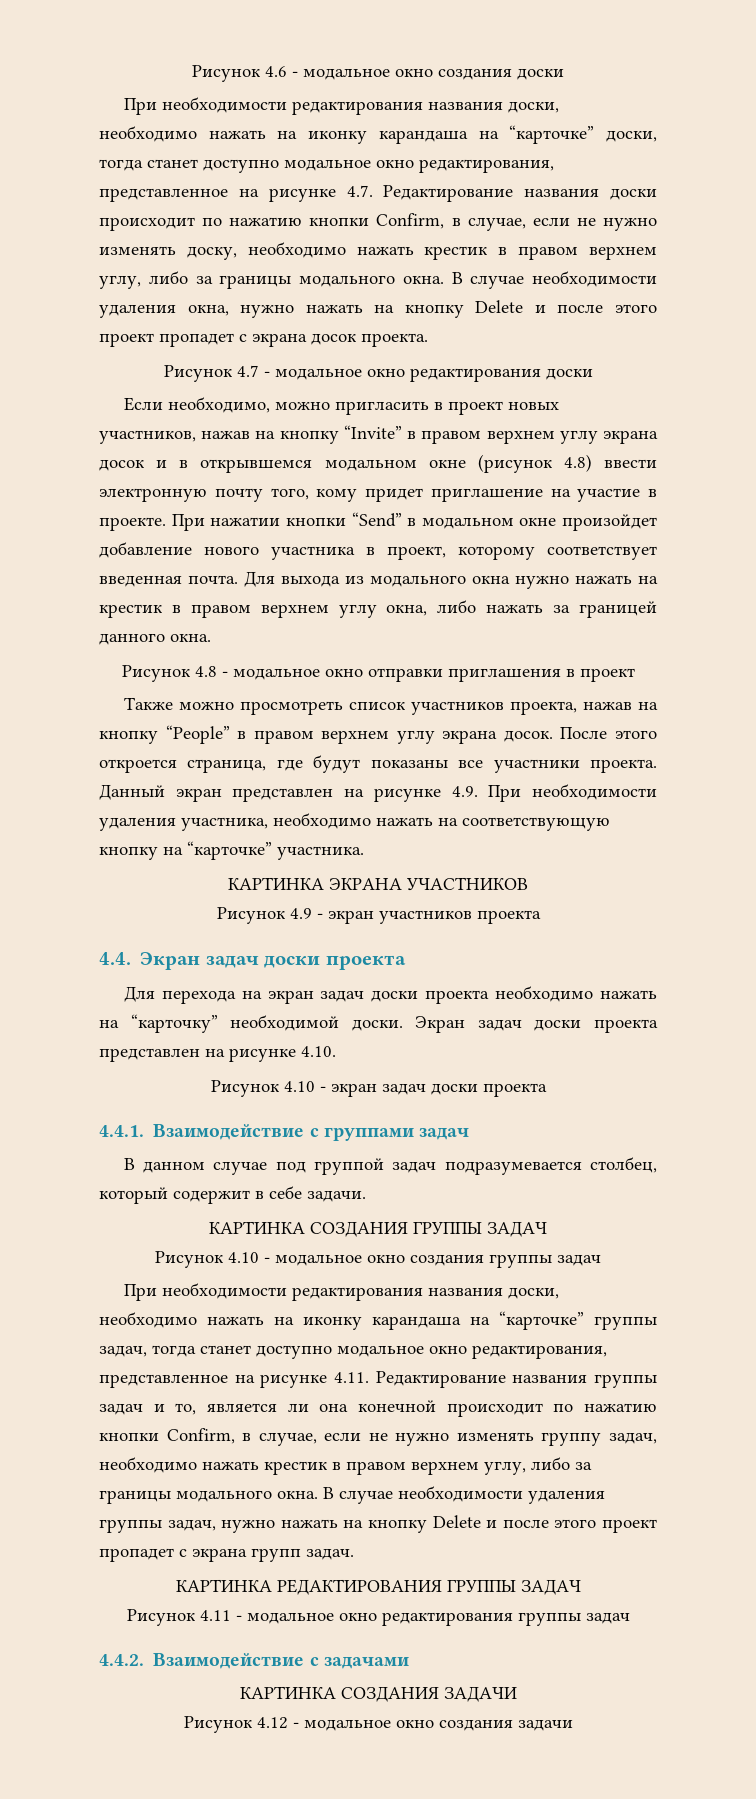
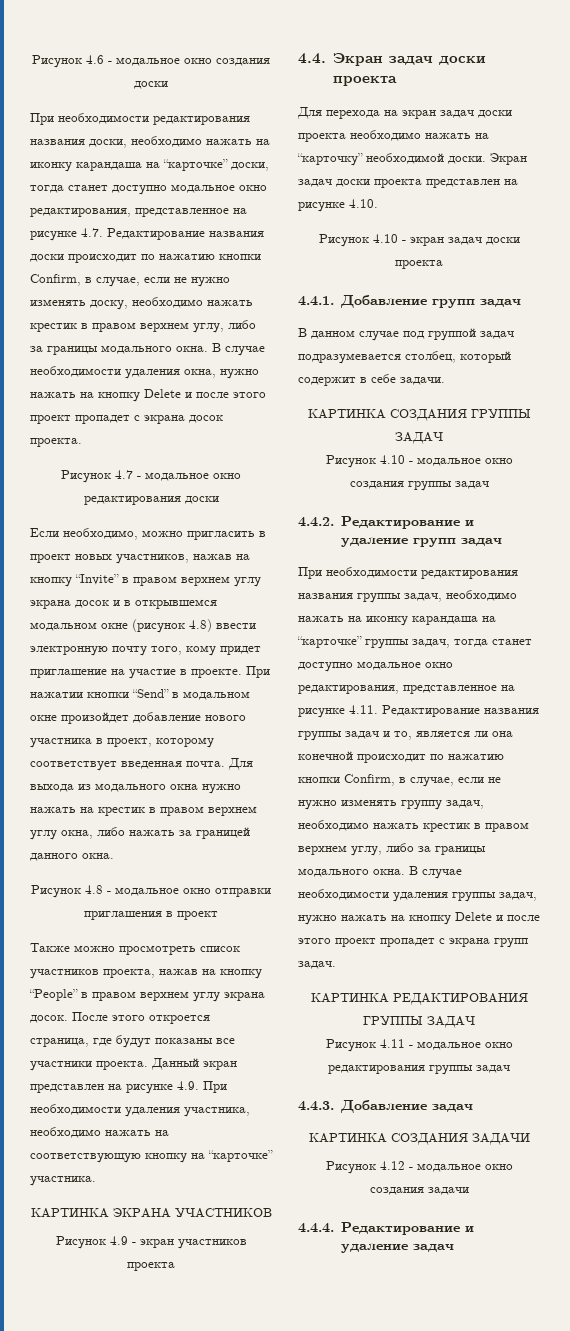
- 4.4.1. Взаимодействие с группами задач
+ 4.4.1. Добавление групп задач
- При необходимости редактирования названия доски, необходимо нажать на иконку карандаша на “карточке” группы задач, тогда станет доступно модальное окно редактирования, представленное на рисунке 4.11. Редактирование названия группы задач и то, является ли она конечной происходит по нажатию кнопки Confirm, в случае, если не нужно изменять группу задач, необходимо нажать крестик в правом верхнем углу, либо за границы модального окна.
+ 4.4.2. Редактирование и удаление групп задач
+ При необходимости редактирования названия группы задач, необходимо нажать на иконку карандаша на “карточке” группы задач, тогда станет доступно модальное окно редактирования, представленное на рисунке 4.11. Редактирование названия группы задач и то, является ли она конечной происходит по нажатию кнопки Confirm, в случае, если не нужно изменять группу задач, необходимо нажать крестик в правом верхнем углу, либо за границы модального окна.
- 4.4.2. Взаимодействие с задачами
+ 4.4.3. Добавление задач
+ 4.4.4. Редактирование и удаление задач

